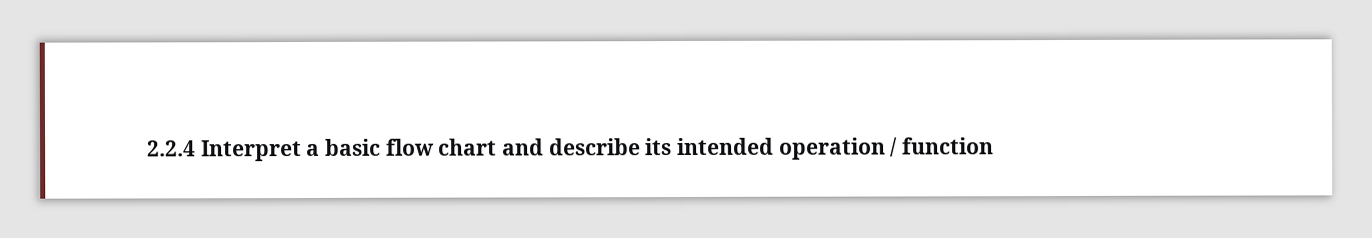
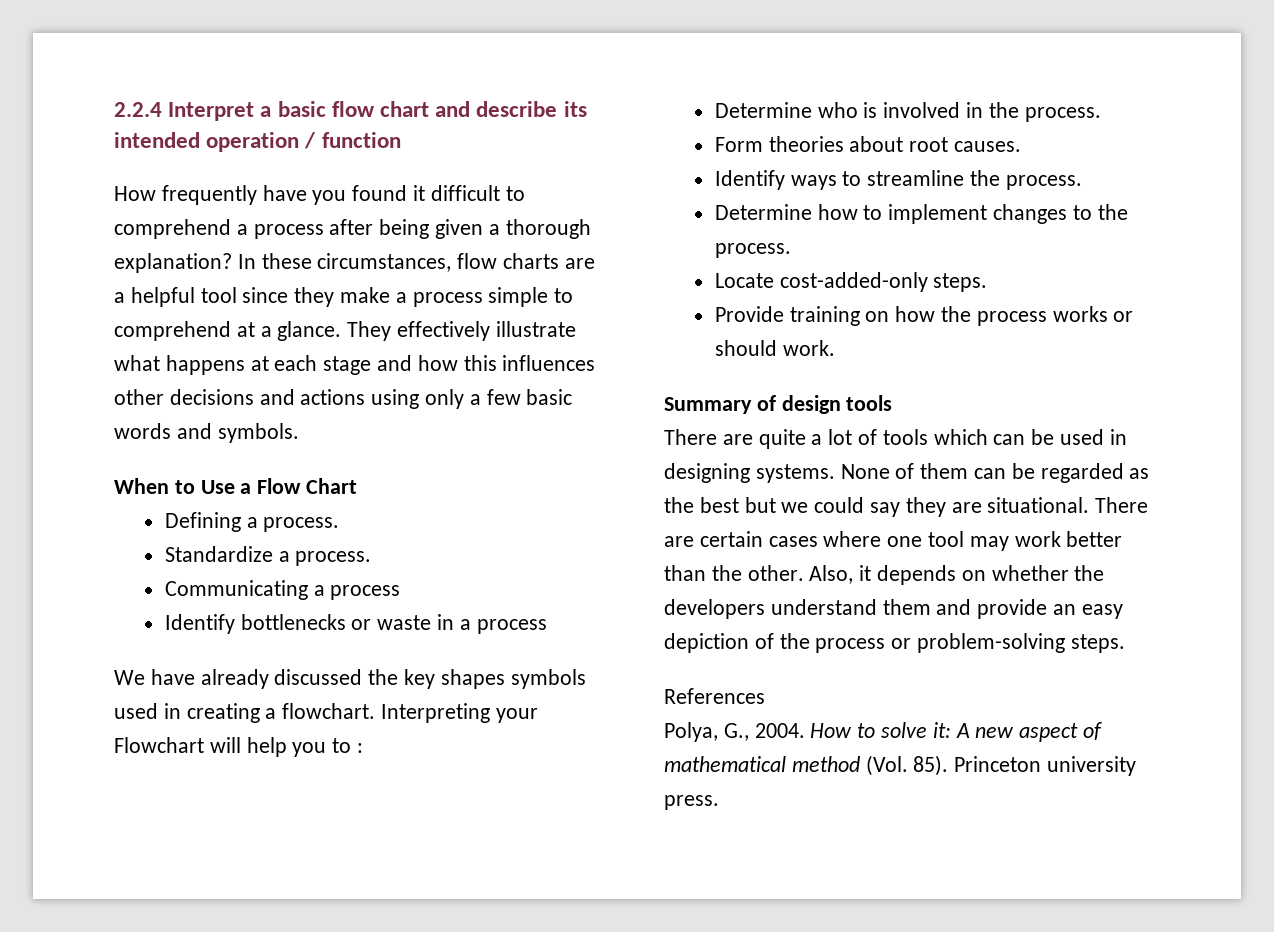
+ How frequently have you found it difficult to comprehend a process after being given a thorough explanation? In these circumstances, flow charts are a helpful tool since they make a process simple to comprehend at a glance. They effectively illustrate what happens at each stage and how this influences other decisions and actions using only a few basic words and symbols.
+ When to Use a Flow Chart
+ Defining a process.
+ Standardize a process.
+ Communicating a process
+ Identify bottlenecks or waste in a process
+ We have already discussed the key shapes symbols used in creating a flowchart. Interpreting your Flowchart will help you to :
+ Determine who is involved in the process.
+ Form theories about root causes.
+ Identify ways to streamline the process.
+ Determine how to implement changes to the process.
+ Locate cost-added-only steps.
+ Provide training on how the process works or should work.
+ Summary of design tools
+ There are quite a lot of tools which can be used in designing systems. None of them can be regarded as the best but we could say they are situational. There are certain cases where one tool may work better than the other. Also, it depends on whether the developers understand them and provide an easy depiction of the process or problem-solving steps.
+ References
+ Polya, G., 2004. How to solve it: A new aspect of mathematical method (Vol. 85). Princeton university press.

